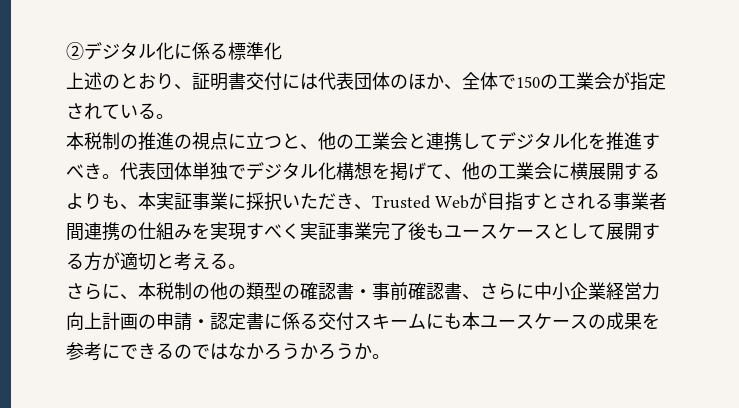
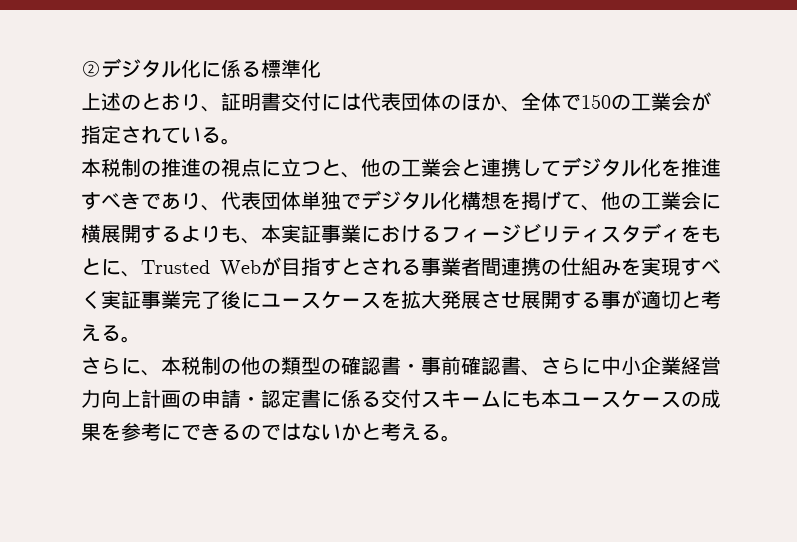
- 本税制の推進の視点に立つと、他の工業会と連携してデジタル化を推進すべき。代表団体単独でデジタル化構想を掲げて、他の工業会に横展開するよりも、本実証事業に採択いただき、Trusted Webが目指すとされる事業者間連携の仕組みを実現すべく実証事業完了後もユースケースとして展開する方が適切と考える。
+ 本税制の推進の視点に立つと、他の工業会と連携してデジタル化を推進すべきであり、代表団体単独でデジタル化構想を掲げて、他の工業会に横展開するよりも、本実証事業におけるフィージビリティスタディをもとに、Trusted Webが目指すとされる事業者間連携の仕組みを実現すべく実証事業完了後にユースケースを拡大発展させ展開する事が適切と考える。
- さらに、本税制の他の類型の確認書・事前確認書、さらに中小企業経営力向上計画の申請・認定書に係る交付スキームにも本ユースケースの成果を参考にできるのではなかろうかろうか。
+ さらに、本税制の他の類型の確認書・事前確認書、さらに中小企業経営力向上計画の申請・認定書に係る交付スキームにも本ユースケースの成果を参考にできるのではないかと考える。

